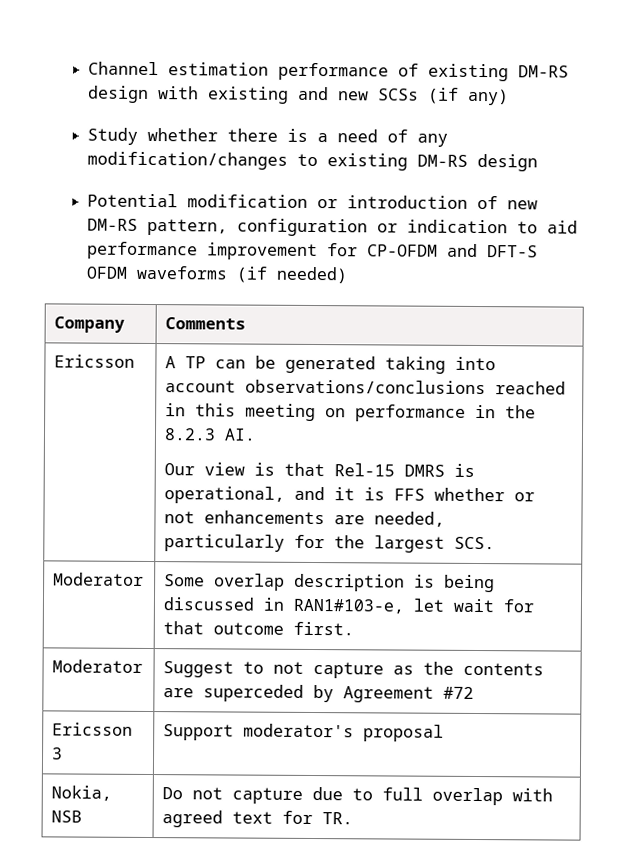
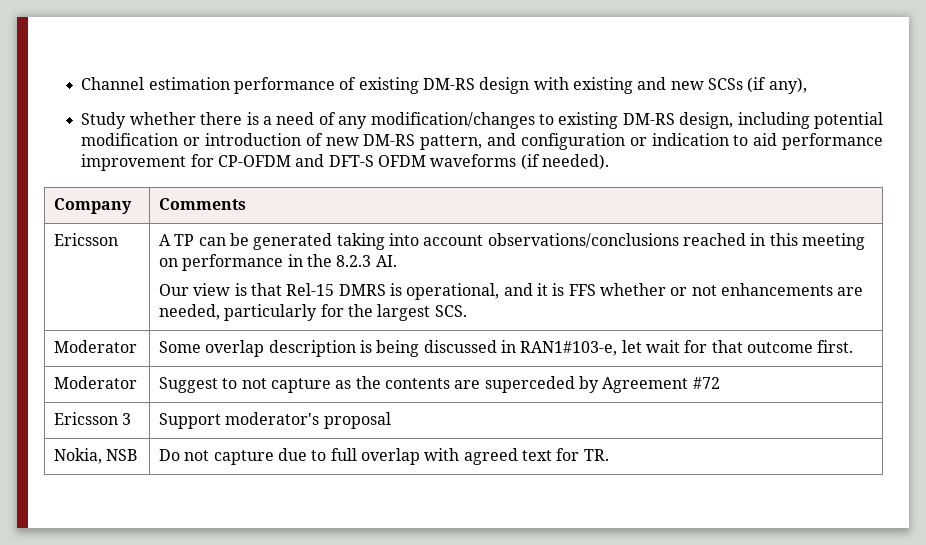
- Channel estimation performance of existing DM-RS design with existing and new SCSs (if any)
+ Channel estimation performance of existing DM-RS design with existing and new SCSs (if any),
- Study whether there is a need of any modification/changes to existing DM-RS design
- Potential modification or introduction of new DM-RS pattern, configuration or indication to aid performance improvement for CP-OFDM and DFT-S OFDM waveforms (if needed)
+ Study whether there is a need of any modification/changes to existing DM-RS design, including potential modification or introduction of new DM-RS pattern, and configuration or indication to aid performance improvement for CP-OFDM and DFT-S OFDM waveforms (if needed).

